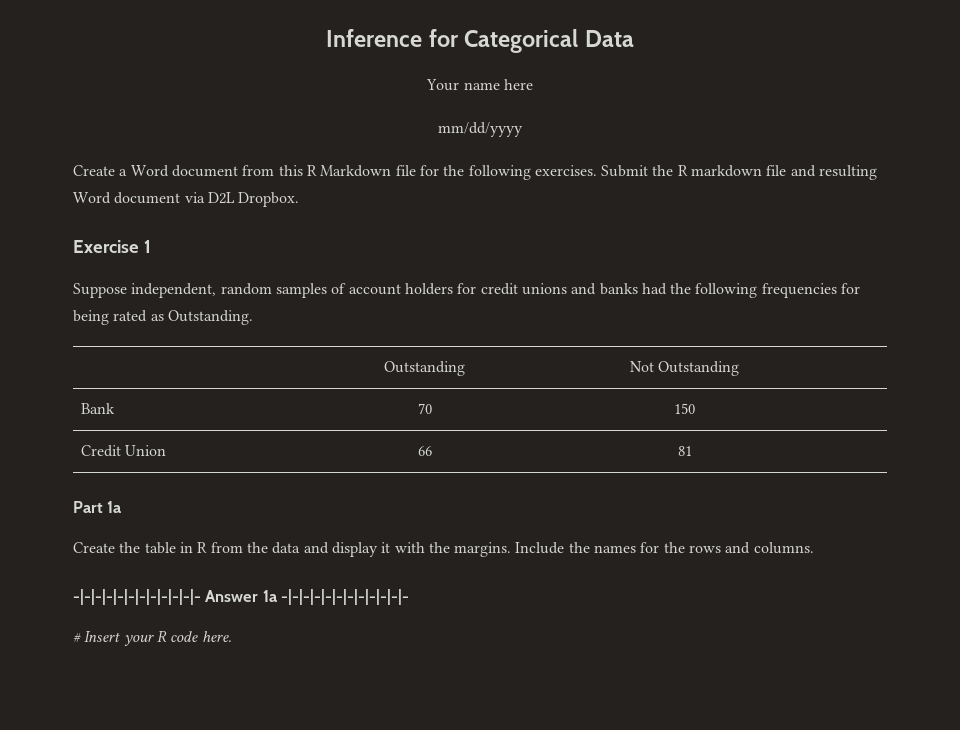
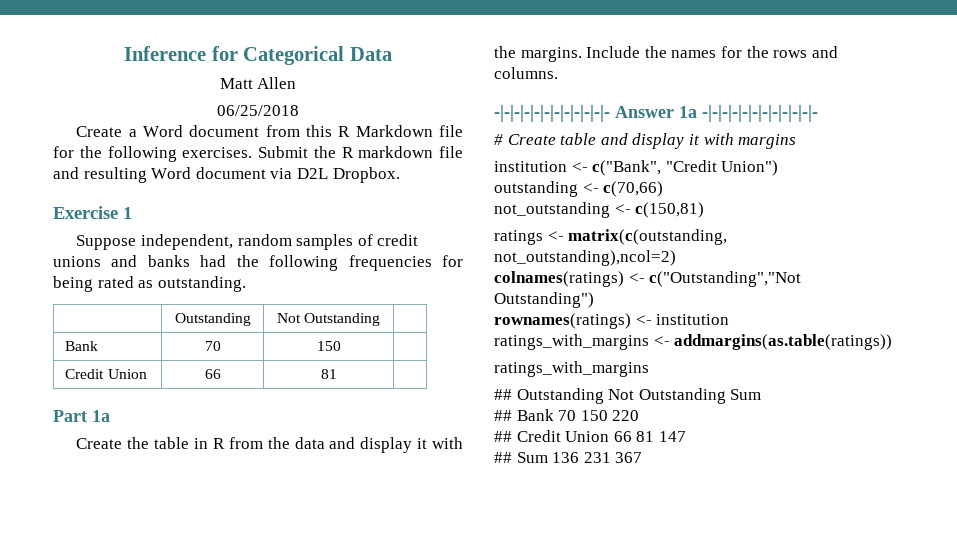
- Your name here
- mm/dd/yyyy
+ Matt Allen
+ 06/25/2018
- Suppose independent, random samples of account holders for credit unions and banks had the following frequencies for being rated as Outstanding.
+ Suppose independent, random samples of credit unions and banks had the following frequencies for being rated as outstanding.
- # Insert your R code here.
+ # Create table and display it with margins
+ institution <- c("Bank", "Credit Union")
+ outstanding <- c(70,66)
+ not_outstanding <- c(150,81)
+ ratings <- matrix(c(outstanding, not_outstanding),ncol=2)
+ colnames(ratings) <- c("Outstanding","Not Outstanding")
+ rownames(ratings) <- institution
+ ratings_with_margins <- addmargins(as.table(ratings))
+ ratings_with_margins
+ ## Outstanding Not Outstanding Sum
+ ## Bank 70 150 220
+ ## Credit Union 66 81 147
+ ## Sum 136 231 367

